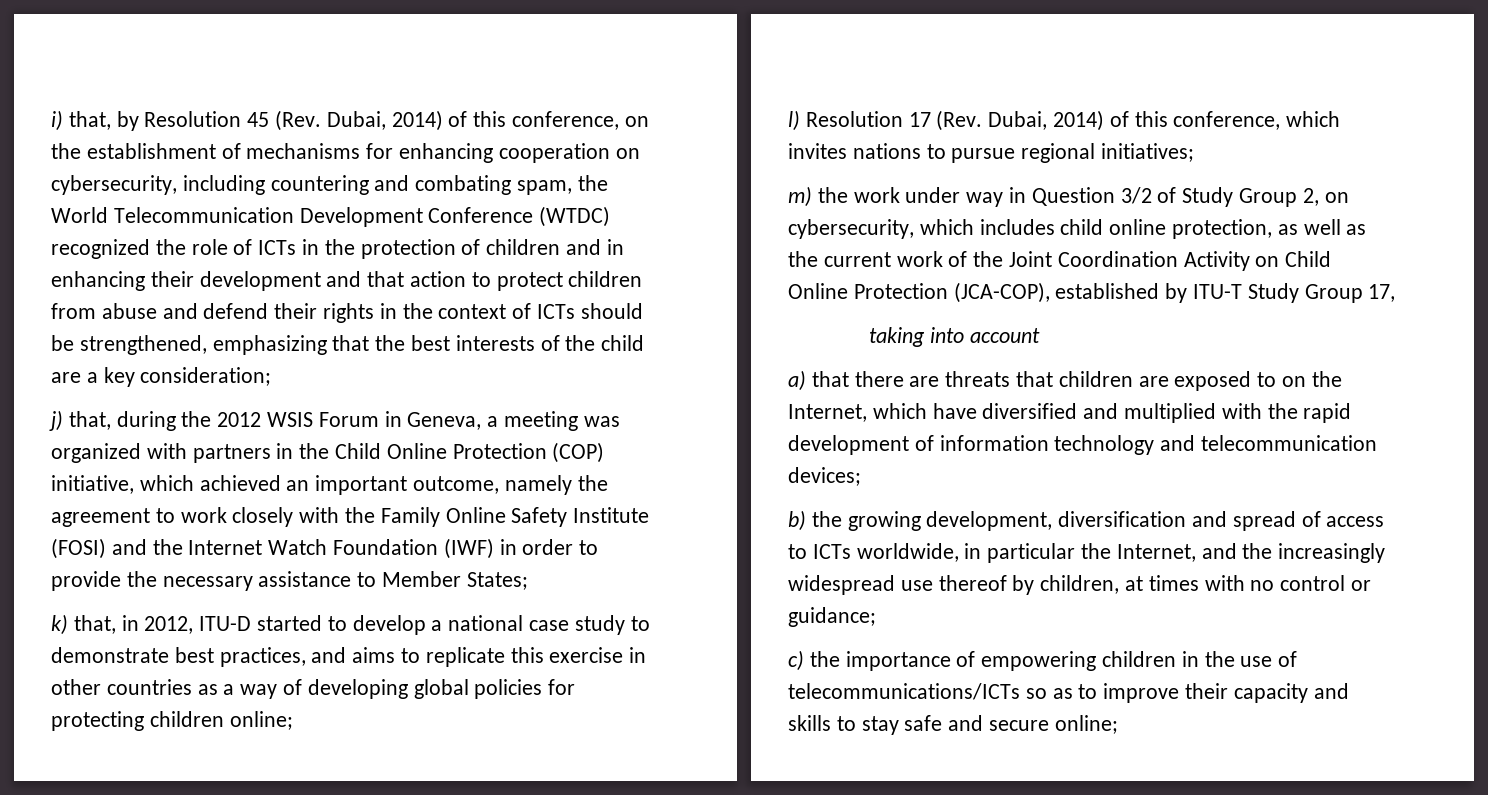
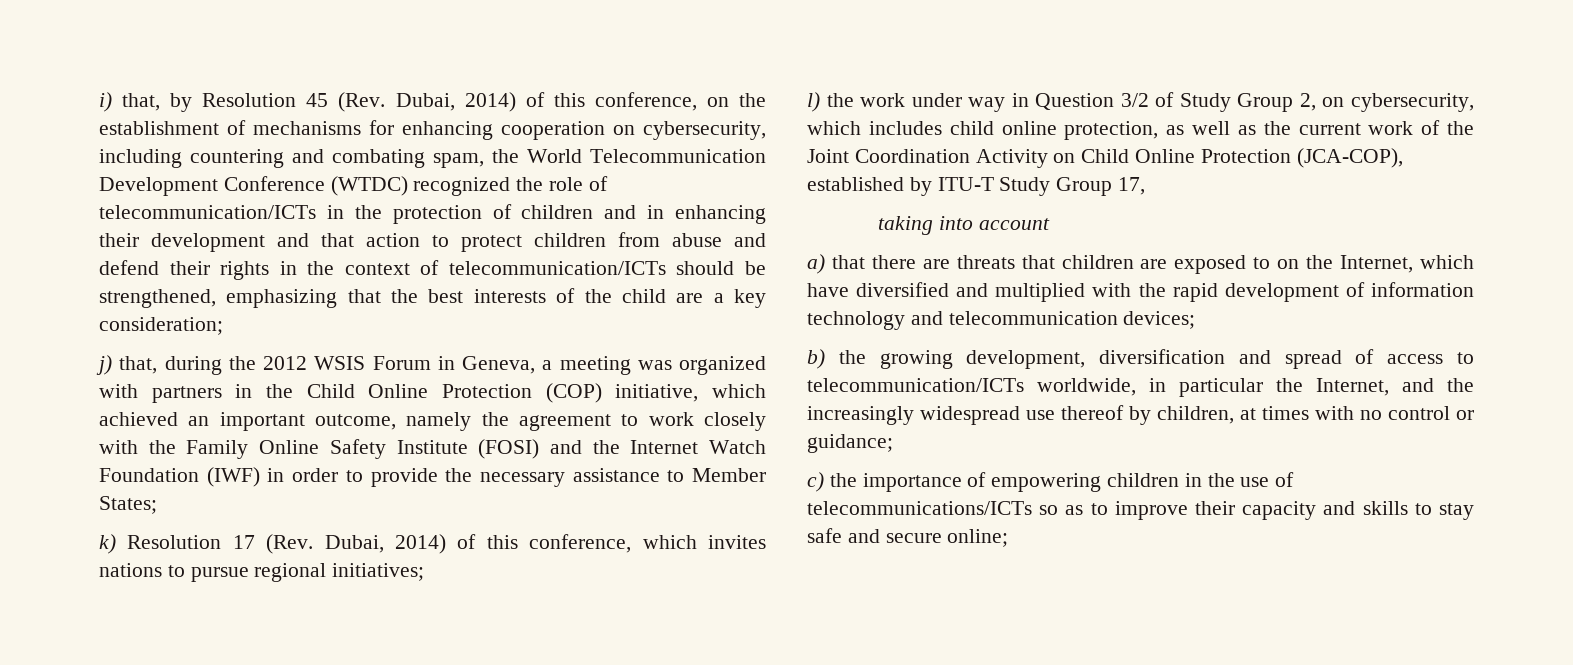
- i) that, by Resolution 45 (Rev. Dubai, 2014) of this conference, on the establishment of mechanisms for enhancing cooperation on cybersecurity, including countering and combating spam, the World Telecommunication Development Conference (WTDC) recognized the role of ICTs in the protection of children and in enhancing their development and that action to protect children from abuse and defend their rights in the context of ICTs should be strengthened, emphasizing that the best interests of the child are a key consideration;
+ i) that, by Resolution 45 (Rev. Dubai, 2014) of this conference, on the establishment of mechanisms for enhancing cooperation on cybersecurity, including countering and combating spam, the World Telecommunication Development Conference (WTDC) recognized the role of telecommunication/ICTs in the protection of children and in enhancing their development and that action to protect children from abuse and defend their rights in the context of telecommunication/ICTs should be strengthened, emphasizing that the best interests of the child are a key consideration;
- k) that, in 2012, ITU-D started to develop a national case study to demonstrate best practices, and aims to replicate this exercise in other countries as a way of developing global policies for protecting children online;
- l) Resolution 17 (Rev. Dubai, 2014) of this conference, which invites nations to pursue regional initiatives;
+ k) Resolution 17 (Rev. Dubai, 2014) of this conference, which invites nations to pursue regional initiatives;
- m) the work under way in Question 3/2 of Study Group 2, on cybersecurity, which includes child online protection, as well as the current work of the Joint Coordination Activity on Child Online Protection (JCA-COP), established by ITU-T Study Group 17,
+ l) the work under way in Question 3/2 of Study Group 2, on cybersecurity, which includes child online protection, as well as the current work of the Joint Coordination Activity on Child Online Protection (JCA-COP), established by ITU-T Study Group 17,
- b) the growing development, diversification and spread of access to ICTs worldwide, in particular the Internet, and the increasingly widespread use thereof by children, at times with no control or guidance;
+ b) the growing development, diversification and spread of access to telecommunication/ICTs worldwide, in particular the Internet, and the increasingly widespread use thereof by children, at times with no control or guidance;

